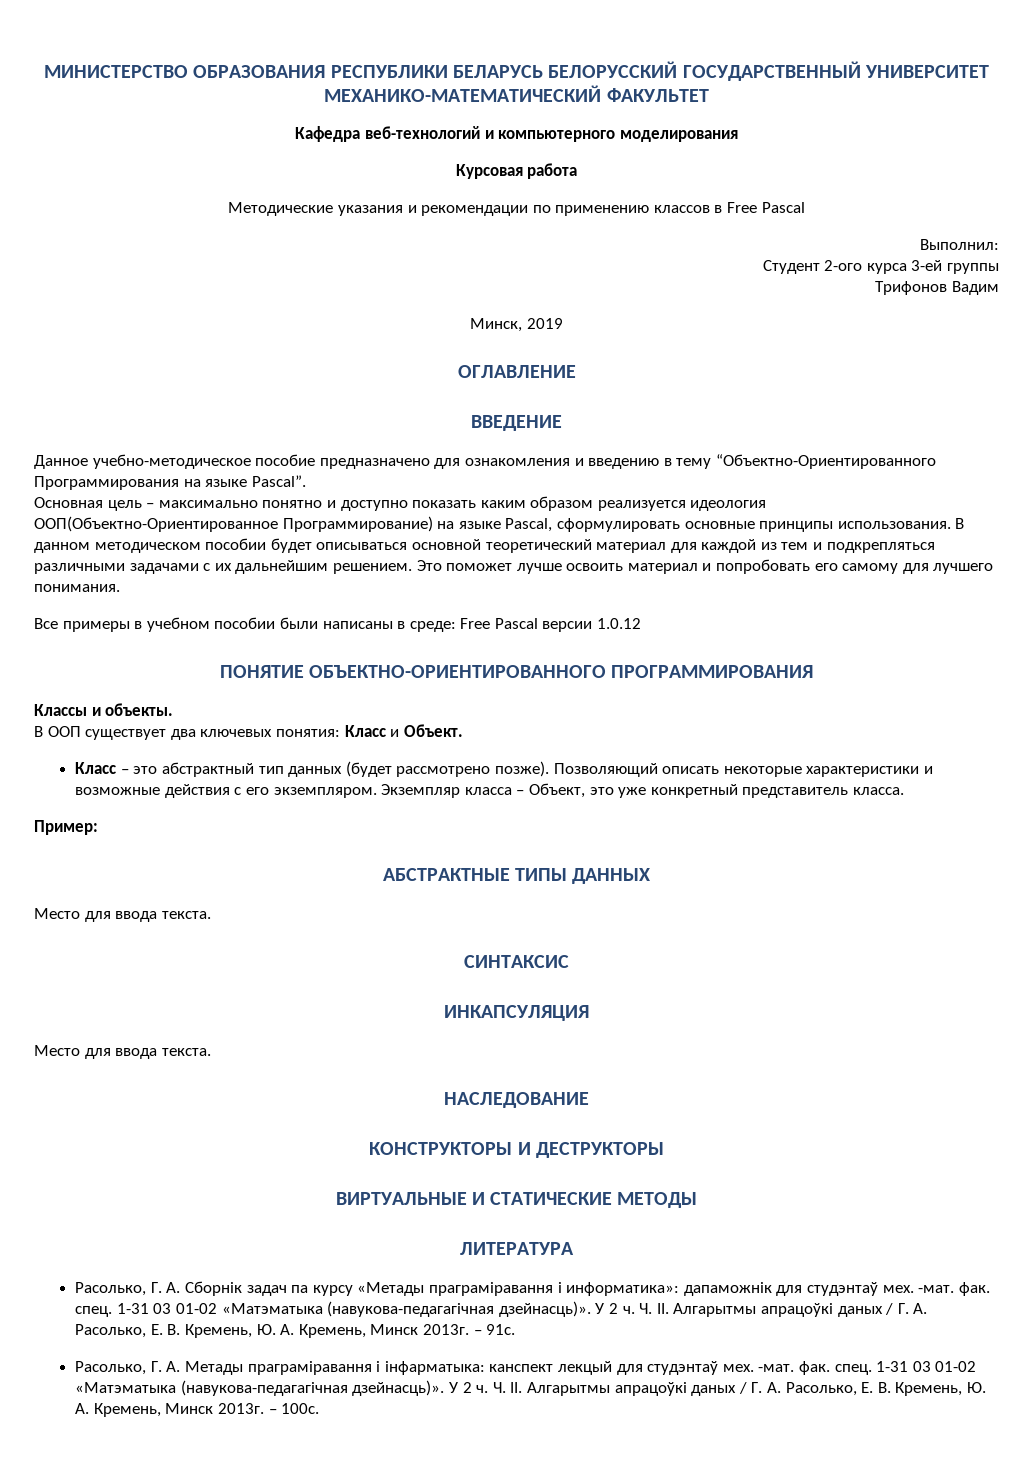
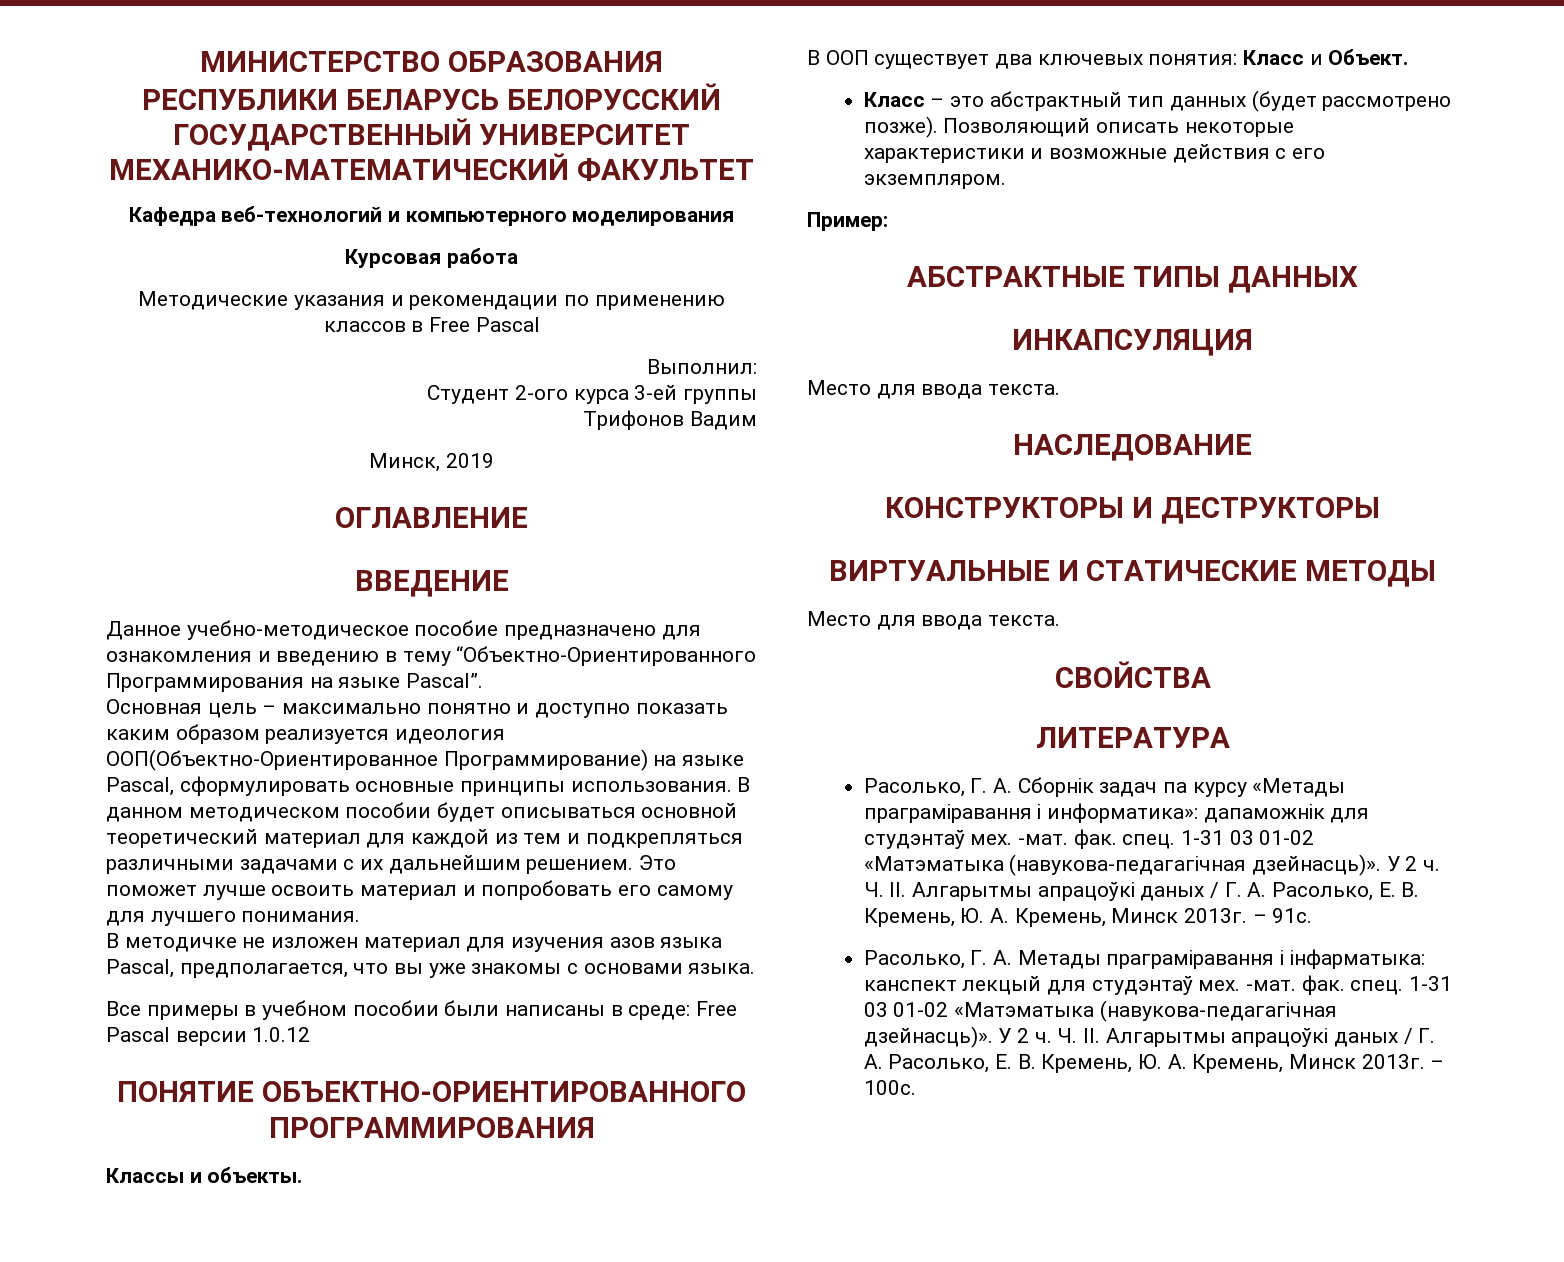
+ В методичке не изложен материал для изучения азов языка Pascal, предполагается, что вы уже знакомы с основами языка.
- Экземпляр класса – Объект, это уже конкретный представитель класса.
  АБСТРАКТНЫЕ ТИПЫ ДАННЫХ
- Место для ввода текста.
- СИНТАКСИС
  ВИРТУАЛЬНЫЕ И СТАТИЧЕСКИЕ МЕТОДЫ
+ Место для ввода текста.
+ СВОЙСТВА

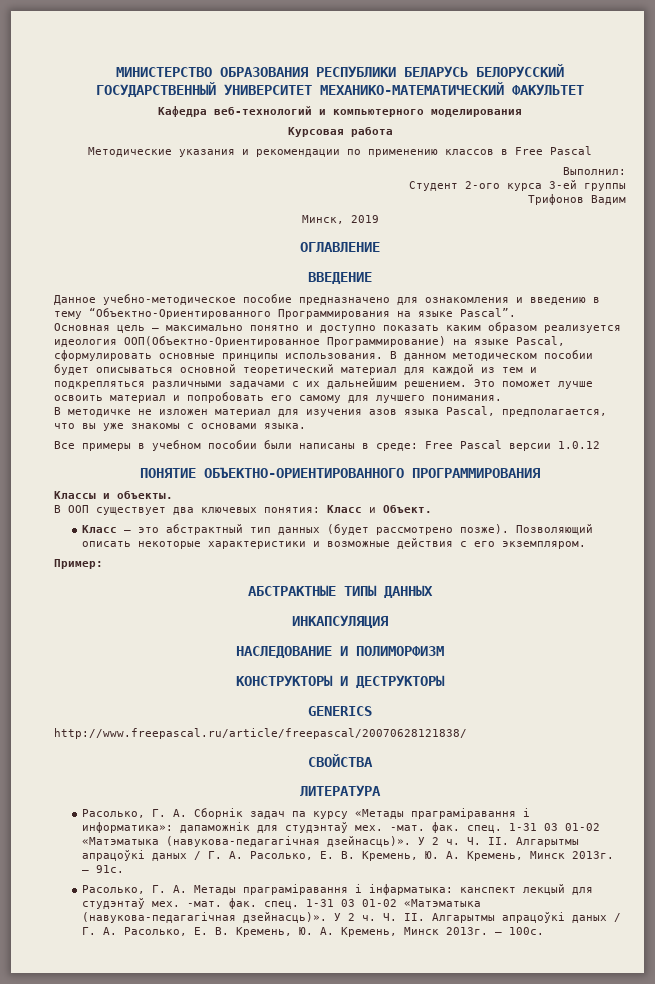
  ИНКАПСУЛЯЦИЯ
- Место для ввода текста.
- НАСЛЕДОВАНИЕ
+ НАСЛЕДОВАНИЕ И ПОЛИМОРФИЗМ
- ВИРТУАЛЬНЫЕ И СТАТИЧЕСКИЕ МЕТОДЫ
- Место для ввода текста.
+ GENERICS
+ http://www.freepascal.ru/article/freepascal/20070628121838/

